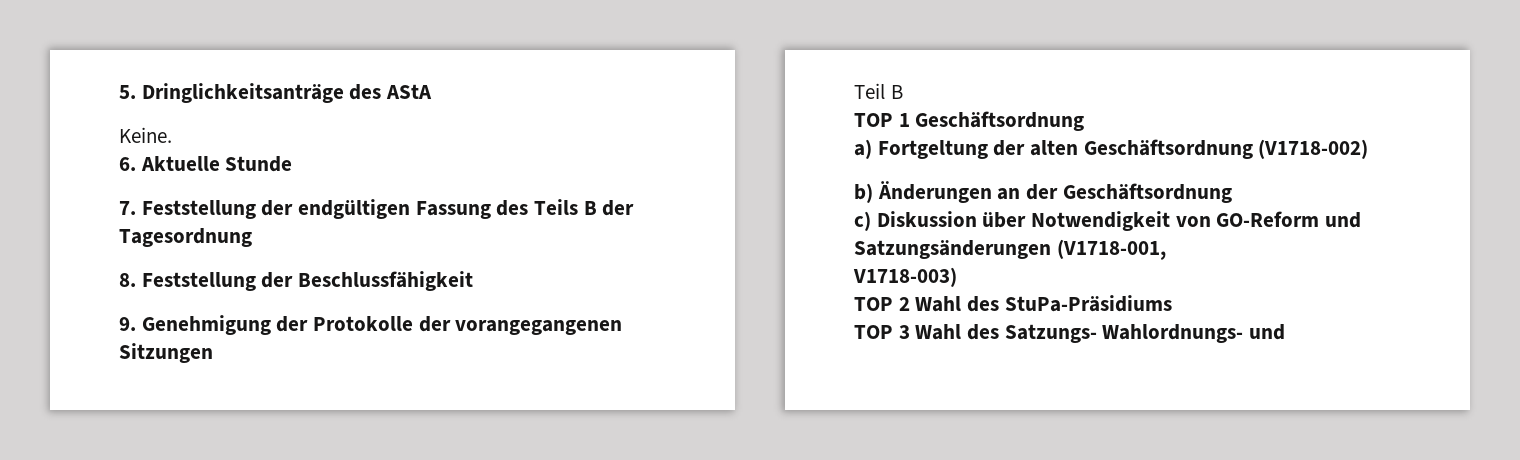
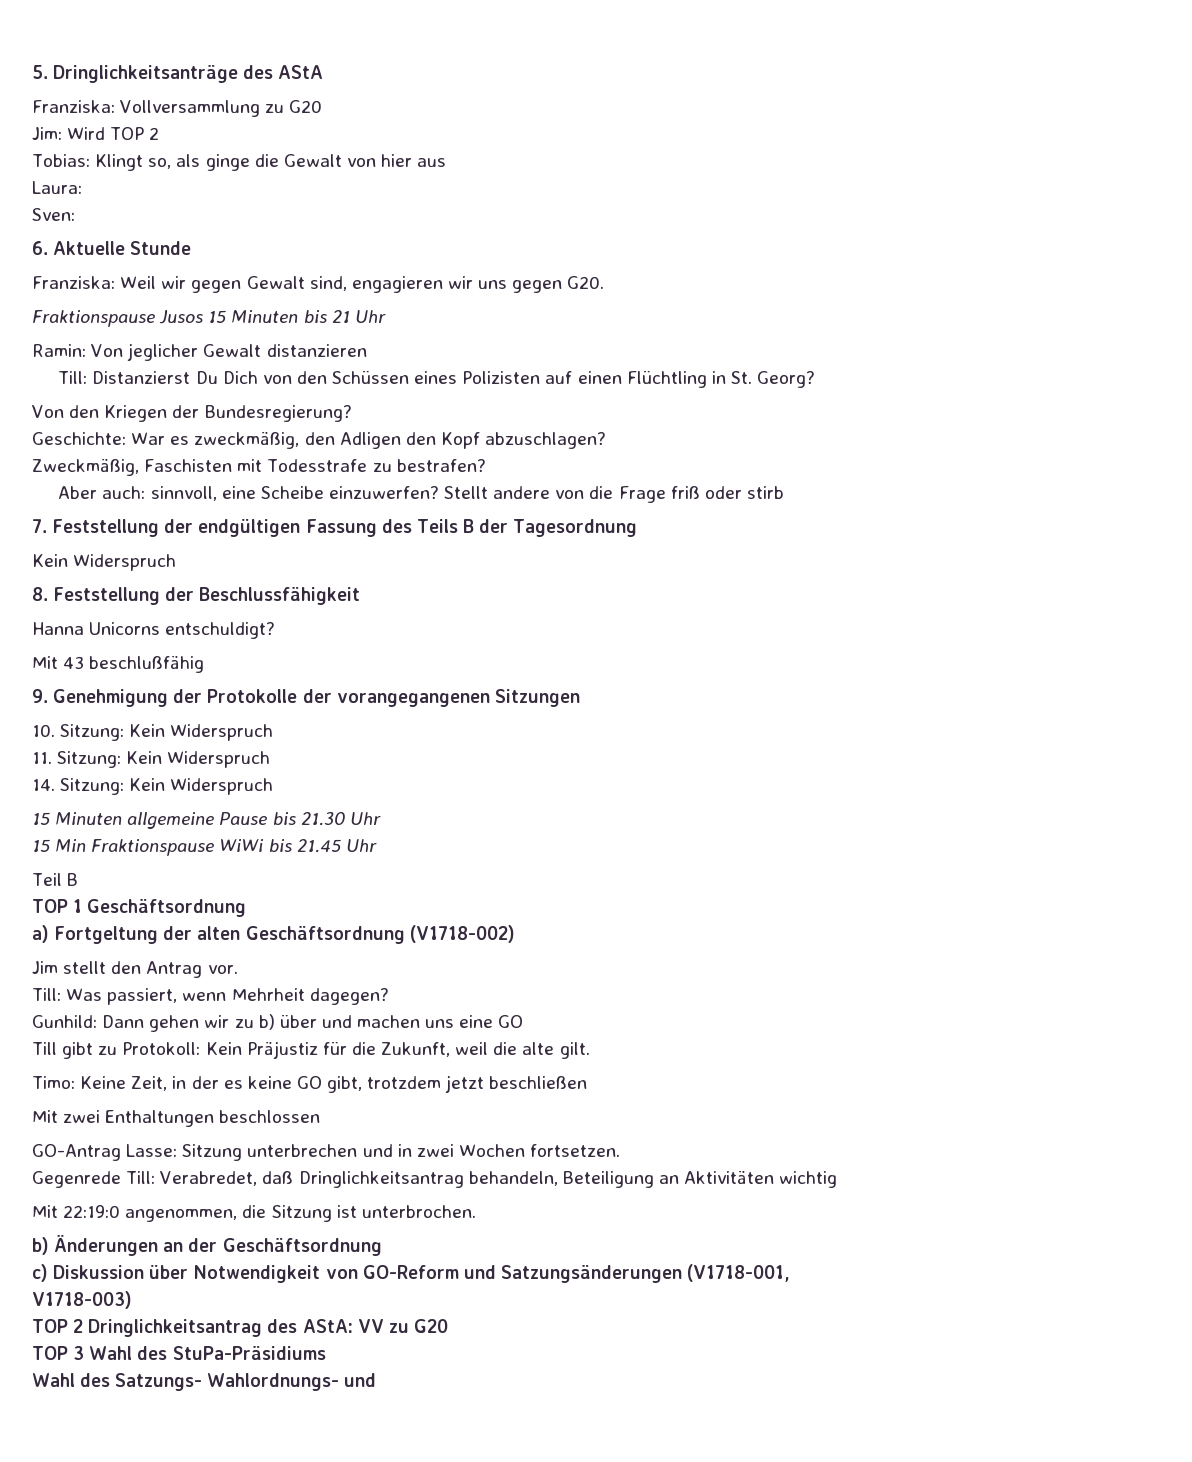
- Keine.
+ Franziska: Vollversammlung zu G20
+ Jim: Wird TOP 2
+ Tobias: Klingt so, als ginge die Gewalt von hier aus
+ Laura:
+ Sven:
  6. Aktuelle Stunde
+ Franziska: Weil wir gegen Gewalt sind, engagieren wir uns gegen G20.
+ Fraktionspause Jusos 15 Minuten bis 21 Uhr
+ Ramin: Von jeglicher Gewalt distanzieren
+ Till: Distanzierst Du Dich von den Schüssen eines Polizisten auf einen Flüchtling in St. Georg?
+ Von den Kriegen der Bundesregierung?
+ Geschichte: War es zweckmäßig, den Adligen den Kopf abzuschlagen?
+ Zweckmäßig, Faschisten mit Todesstrafe zu bestrafen?
+ Aber auch: sinnvoll, eine Scheibe einzuwerfen? Stellt andere von die Frage friß oder stirb
  7. Feststellung der endgültigen Fassung des Teils B der Tagesordnung
+ Kein Widerspruch
+ Hanna Unicorns entschuldigt?
+ Mit 43 beschlußfähig
+ 10. Sitzung: Kein Widerspruch
+ 11. Sitzung: Kein Widerspruch
+ 14. Sitzung: Kein Widerspruch
+ 15 Minuten allgemeine Pause bis 21.30 Uhr
+ 15 Min Fraktionspause WiWi bis 21.45 Uhr
+ Jim stellt den Antrag vor.
+ Till: Was passiert, wenn Mehrheit dagegen?
+ Gunhild: Dann gehen wir zu b) über und machen uns eine GO
+ Till gibt zu Protokoll: Kein Präjustiz für die Zukunft, weil die alte gilt.
+ Timo: Keine Zeit, in der es keine GO gibt, trotzdem jetzt beschließen
+ Mit zwei Enthaltungen beschlossen
+ GO-Antrag Lasse: Sitzung unterbrechen und in zwei Wochen fortsetzen.
+ Gegenrede Till: Verabredet, daß Dringlichkeitsantrag behandeln, Beteiligung an Aktivitäten wichtig
+ Mit 22:19:0 angenommen, die Sitzung ist unterbrochen.
- TOP 2 Wahl des StuPa-Präsidiums
+ TOP 2 Dringlichkeitsantrag des AStA: VV zu G20
- TOP 3 Wahl des Satzungs- Wahlordnungs- und
+ TOP 3 Wahl des StuPa-Präsidiums
+ Wahl des Satzungs- Wahlordnungs- und

